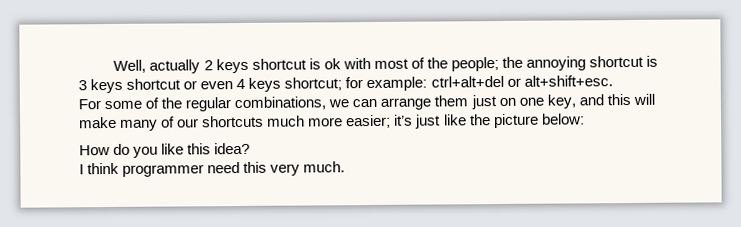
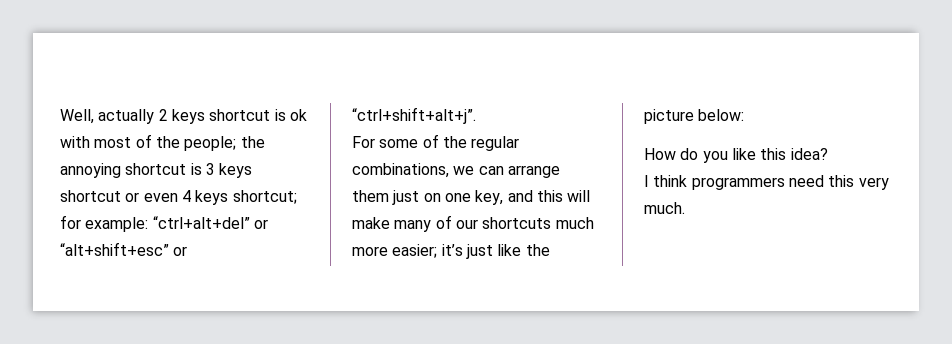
- Well, actually 2 keys shortcut is ok with most of the people; the annoying shortcut is 3 keys shortcut or even 4 keys shortcut; for example: ctrl+alt+del or alt+shift+esc.
+ Well, actually 2 keys shortcut is ok with most of the people; the annoying shortcut is 3 keys shortcut or even 4 keys shortcut; for example: “ctrl+alt+del” or “alt+shift+esc” or “ctrl+shift+alt+j”.
- I think programmer need this very much.
+ I think programmers need this very much.

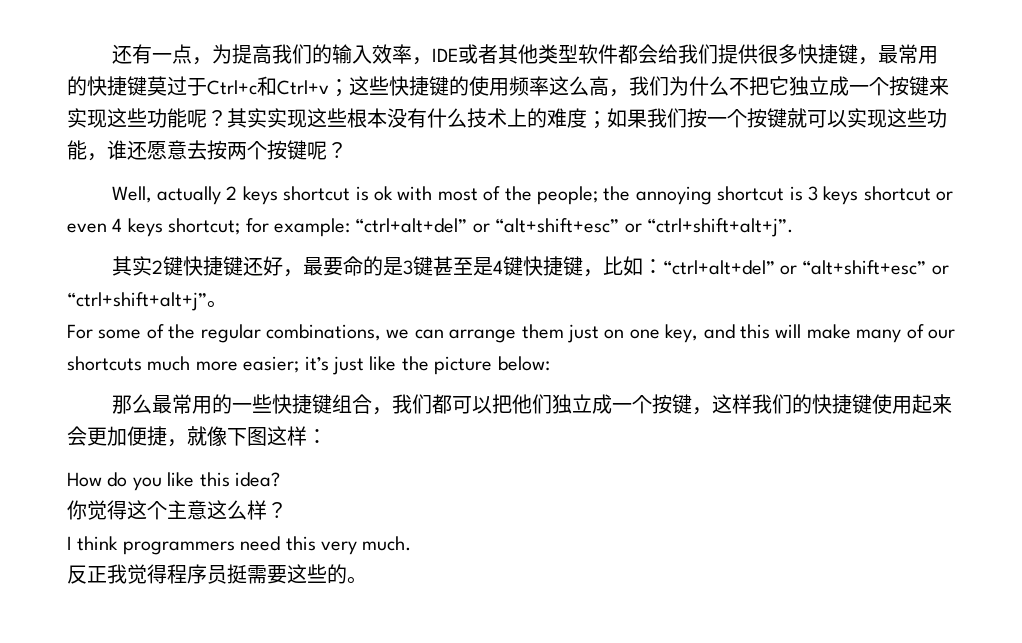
+ 还有一点，为提高我们的输入效率，IDE或者其他类型软件都会给我们提供很多快捷键，最常用的快捷键莫过于Ctrl+c和Ctrl+v；这些快捷键的使用频率这么高，我们为什么不把它独立成一个按键来实现这些功能呢？其实实现这些根本没有什么技术上的难度；如果我们按一个按键就可以实现这些功能，谁还愿意去按两个按键呢？
+ 其实2键快捷键还好，最要命的是3键甚至是4键快捷键，比如：“ctrl+alt+del” or “alt+shift+esc” or “ctrl+shift+alt+j”。
+ 那么最常用的一些快捷键组合，我们都可以把他们独立成一个按键，这样我们的快捷键使用起来会更加便捷，就像下图这样：
+ 你觉得这个主意这么样？
+ 反正我觉得程序员挺需要这些的。

